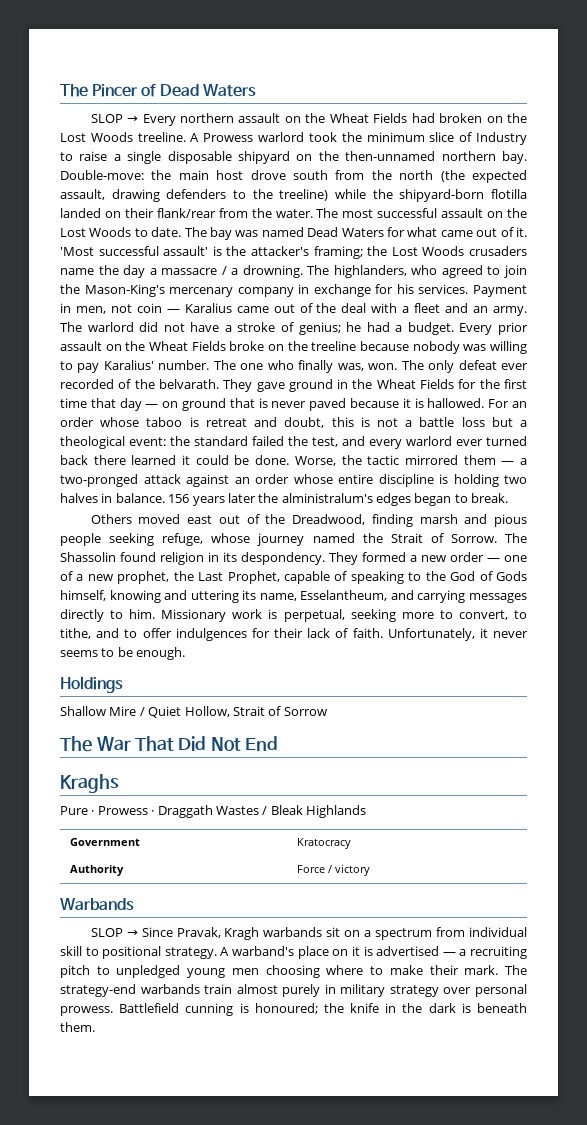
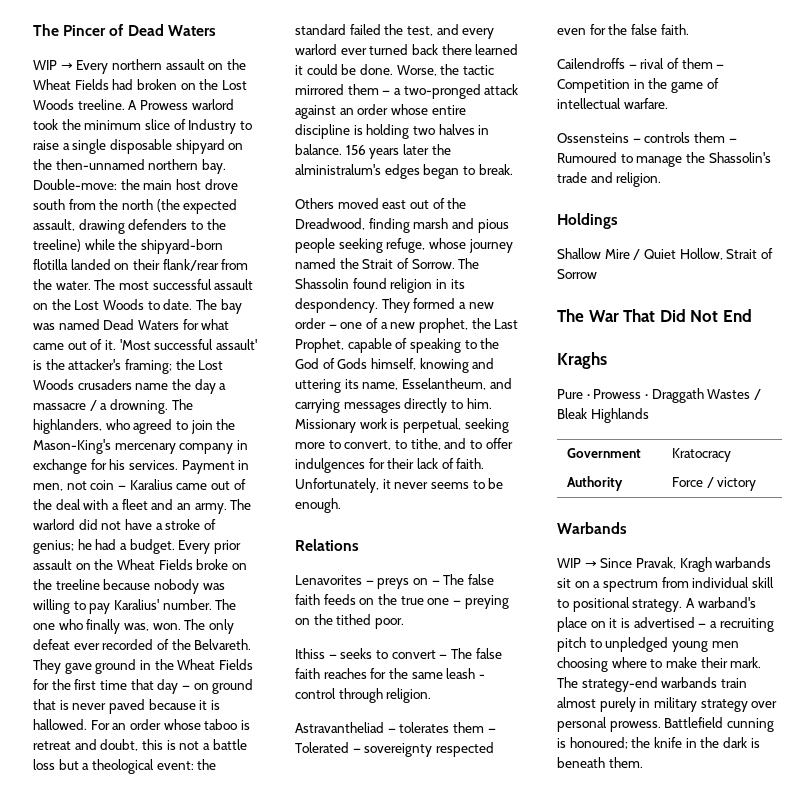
- SLOP → Every northern assault on the Wheat Fields had broken on the Lost Woods treeline.
+ WIP → Every northern assault on the Wheat Fields had broken on the Lost Woods treeline.
- The only defeat ever recorded of the belvarath.
+ The only defeat ever recorded of the Belvareth.
+ Relations
+ Lenavorites — preys on — The false faith feeds on the true one — preying on the tithed poor.
+ Ithiss — seeks to convert — The false faith reaches for the same leash - control through religion.
+ Astravantheliad — tolerates them — Tolerated — sovereignty respected even for the false faith.
+ Cailendroffs — rival of them — Competition in the game of intellectual warfare.
+ Ossensteins — controls them — Rumoured to manage the Shassolin's trade and religion.
- SLOP → Since Pravak, Kragh warbands sit on a spectrum from individual skill to positional strategy.
+ WIP → Since Pravak, Kragh warbands sit on a spectrum from individual skill to positional strategy.

